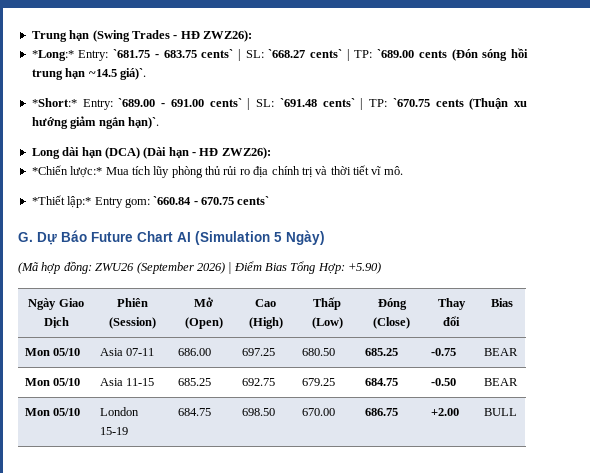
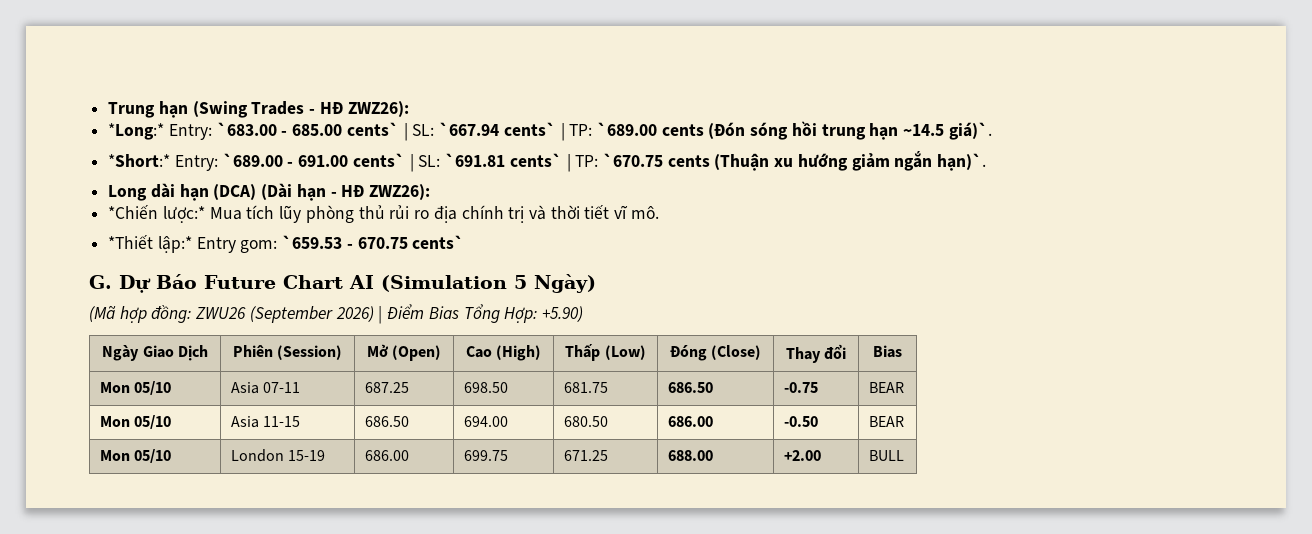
- *Long:* Entry: `681.75 - 683.75 cents` | SL: `668.27 cents` | TP: `689.00 cents (Đón sóng hồi trung hạn ~14.5 giá)`.
+ *Long:* Entry: `683.00 - 685.00 cents` | SL: `667.94 cents` | TP: `689.00 cents (Đón sóng hồi trung hạn ~14.5 giá)`.
- *Short:* Entry: `689.00 - 691.00 cents` | SL: `691.48 cents` | TP: `670.75 cents (Thuận xu hướng giảm ngắn hạn)`.
+ *Short:* Entry: `689.00 - 691.00 cents` | SL: `691.81 cents` | TP: `670.75 cents (Thuận xu hướng giảm ngắn hạn)`.
- *Thiết lập:* Entry gom: `660.84 - 670.75 cents`
+ *Thiết lập:* Entry gom: `659.53 - 670.75 cents`
- Mon 05/10 | Asia 07-11 | 686.00 | 697.25 | 680.50 | 685.25 | -0.75 | BEAR
+ Mon 05/10 | Asia 07-11 | 687.25 | 698.50 | 681.75 | 686.50 | -0.75 | BEAR
- Mon 05/10 | Asia 11-15 | 685.25 | 692.75 | 679.25 | 684.75 | -0.50 | BEAR
+ Mon 05/10 | Asia 11-15 | 686.50 | 694.00 | 680.50 | 686.00 | -0.50 | BEAR
- Mon 05/10 | London 15-19 | 684.75 | 698.50 | 670.00 | 686.75 | +2.00 | BULL
+ Mon 05/10 | London 15-19 | 686.00 | 699.75 | 671.25 | 688.00 | +2.00 | BULL

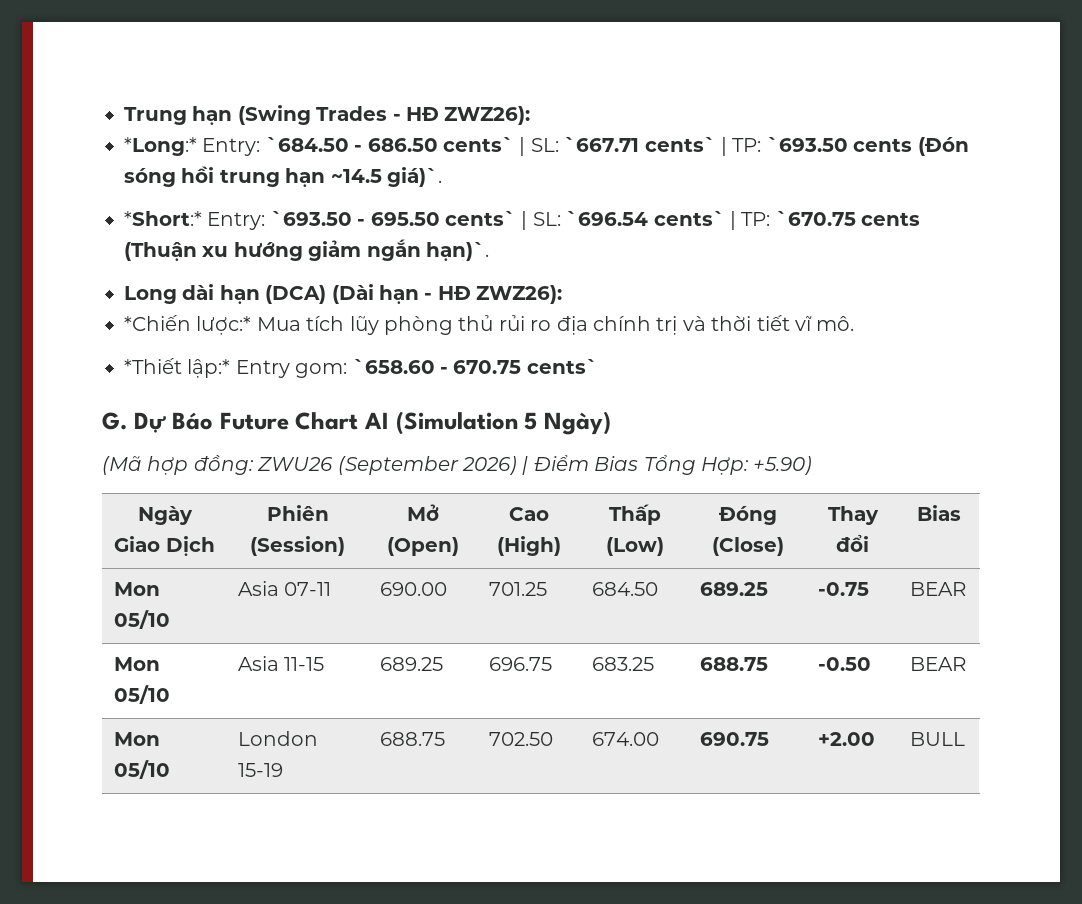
- *Long:* Entry: `683.00 - 685.00 cents` | SL: `667.94 cents` | TP: `689.00 cents (Đón sóng hồi trung hạn ~14.5 giá)`.
+ *Long:* Entry: `684.50 - 686.50 cents` | SL: `667.71 cents` | TP: `693.50 cents (Đón sóng hồi trung hạn ~14.5 giá)`.
- *Short:* Entry: `689.00 - 691.00 cents` | SL: `691.81 cents` | TP: `670.75 cents (Thuận xu hướng giảm ngắn hạn)`.
+ *Short:* Entry: `693.50 - 695.50 cents` | SL: `696.54 cents` | TP: `670.75 cents (Thuận xu hướng giảm ngắn hạn)`.
- *Thiết lập:* Entry gom: `659.53 - 670.75 cents`
+ *Thiết lập:* Entry gom: `658.60 - 670.75 cents`
- Mon 05/10 | Asia 07-11 | 687.25 | 698.50 | 681.75 | 686.50 | -0.75 | BEAR
+ Mon 05/10 | Asia 07-11 | 690.00 | 701.25 | 684.50 | 689.25 | -0.75 | BEAR
- Mon 05/10 | Asia 11-15 | 686.50 | 694.00 | 680.50 | 686.00 | -0.50 | BEAR
+ Mon 05/10 | Asia 11-15 | 689.25 | 696.75 | 683.25 | 688.75 | -0.50 | BEAR
- Mon 05/10 | London 15-19 | 686.00 | 699.75 | 671.25 | 688.00 | +2.00 | BULL
+ Mon 05/10 | London 15-19 | 688.75 | 702.50 | 674.00 | 690.75 | +2.00 | BULL

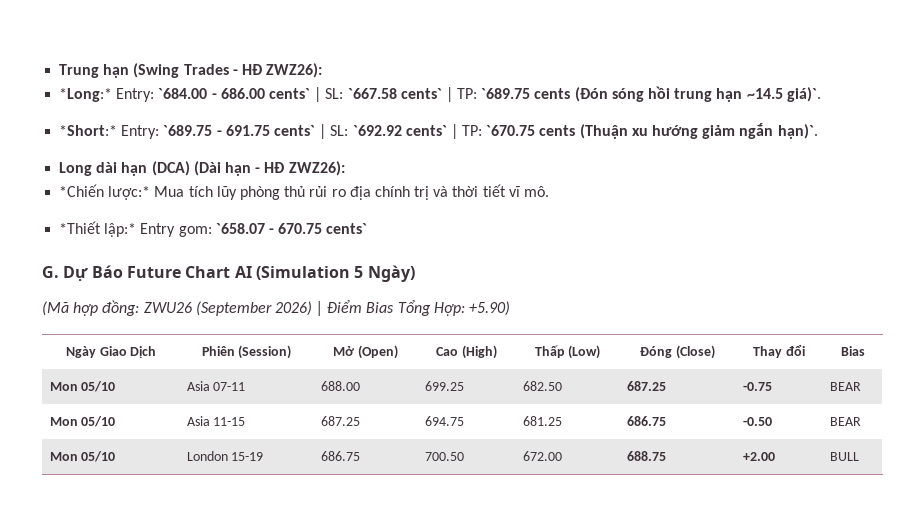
- *Long:* Entry: `684.50 - 686.50 cents` | SL: `667.71 cents` | TP: `693.50 cents (Đón sóng hồi trung hạn ~14.5 giá)`.
+ *Long:* Entry: `684.00 - 686.00 cents` | SL: `667.58 cents` | TP: `689.75 cents (Đón sóng hồi trung hạn ~14.5 giá)`.
- *Short:* Entry: `693.50 - 695.50 cents` | SL: `696.54 cents` | TP: `670.75 cents (Thuận xu hướng giảm ngắn hạn)`.
+ *Short:* Entry: `689.75 - 691.75 cents` | SL: `692.92 cents` | TP: `670.75 cents (Thuận xu hướng giảm ngắn hạn)`.
- *Thiết lập:* Entry gom: `658.60 - 670.75 cents`
+ *Thiết lập:* Entry gom: `658.07 - 670.75 cents`
- Mon 05/10 | Asia 07-11 | 690.00 | 701.25 | 684.50 | 689.25 | -0.75 | BEAR
+ Mon 05/10 | Asia 07-11 | 688.00 | 699.25 | 682.50 | 687.25 | -0.75 | BEAR
- Mon 05/10 | Asia 11-15 | 689.25 | 696.75 | 683.25 | 688.75 | -0.50 | BEAR
+ Mon 05/10 | Asia 11-15 | 687.25 | 694.75 | 681.25 | 686.75 | -0.50 | BEAR
- Mon 05/10 | London 15-19 | 688.75 | 702.50 | 674.00 | 690.75 | +2.00 | BULL
+ Mon 05/10 | London 15-19 | 686.75 | 700.50 | 672.00 | 688.75 | +2.00 | BULL

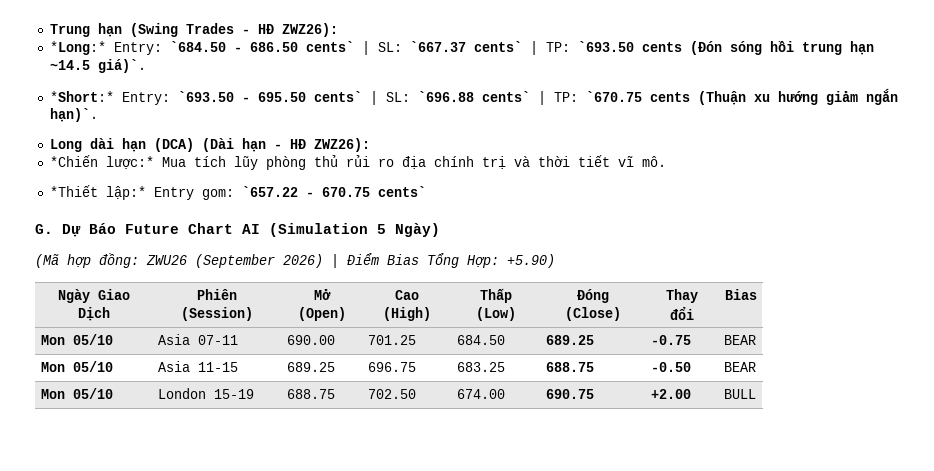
- *Long:* Entry: `684.00 - 686.00 cents` | SL: `667.58 cents` | TP: `689.75 cents (Đón sóng hồi trung hạn ~14.5 giá)`.
+ *Long:* Entry: `684.50 - 686.50 cents` | SL: `667.37 cents` | TP: `693.50 cents (Đón sóng hồi trung hạn ~14.5 giá)`.
- *Short:* Entry: `689.75 - 691.75 cents` | SL: `692.92 cents` | TP: `670.75 cents (Thuận xu hướng giảm ngắn hạn)`.
+ *Short:* Entry: `693.50 - 695.50 cents` | SL: `696.88 cents` | TP: `670.75 cents (Thuận xu hướng giảm ngắn hạn)`.
- *Thiết lập:* Entry gom: `658.07 - 670.75 cents`
+ *Thiết lập:* Entry gom: `657.22 - 670.75 cents`
- Mon 05/10 | Asia 07-11 | 688.00 | 699.25 | 682.50 | 687.25 | -0.75 | BEAR
+ Mon 05/10 | Asia 07-11 | 690.00 | 701.25 | 684.50 | 689.25 | -0.75 | BEAR
- Mon 05/10 | Asia 11-15 | 687.25 | 694.75 | 681.25 | 686.75 | -0.50 | BEAR
+ Mon 05/10 | Asia 11-15 | 689.25 | 696.75 | 683.25 | 688.75 | -0.50 | BEAR
- Mon 05/10 | London 15-19 | 686.75 | 700.50 | 672.00 | 688.75 | +2.00 | BULL
+ Mon 05/10 | London 15-19 | 688.75 | 702.50 | 674.00 | 690.75 | +2.00 | BULL

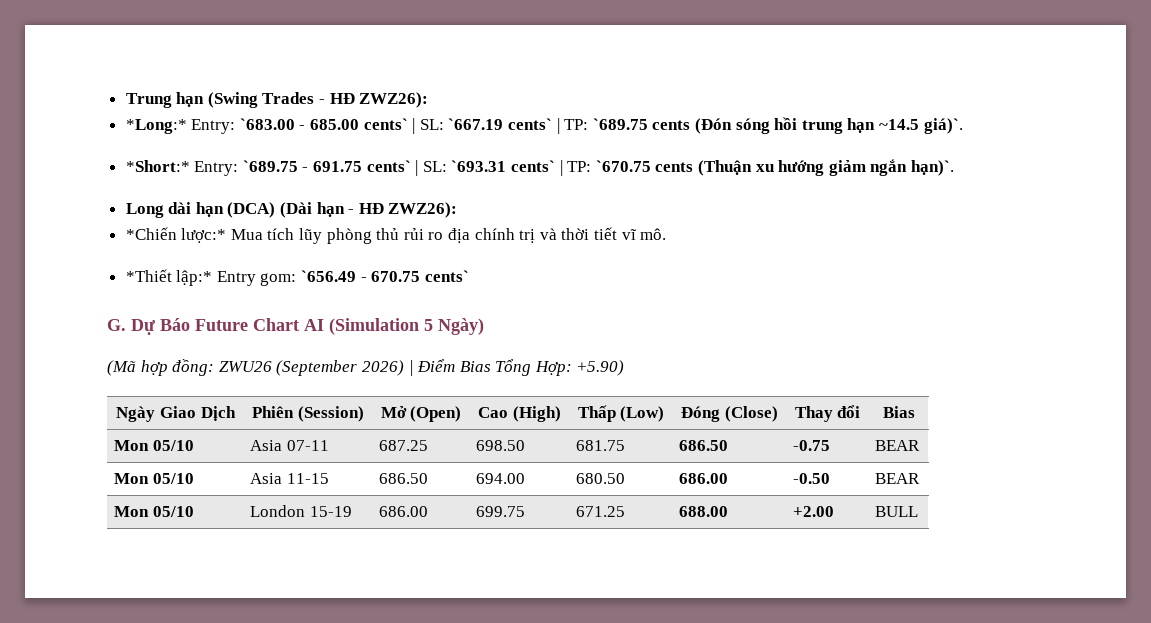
- *Long:* Entry: `684.50 - 686.50 cents` | SL: `667.37 cents` | TP: `693.50 cents (Đón sóng hồi trung hạn ~14.5 giá)`.
+ *Long:* Entry: `683.00 - 685.00 cents` | SL: `667.19 cents` | TP: `689.75 cents (Đón sóng hồi trung hạn ~14.5 giá)`.
- *Short:* Entry: `693.50 - 695.50 cents` | SL: `696.88 cents` | TP: `670.75 cents (Thuận xu hướng giảm ngắn hạn)`.
+ *Short:* Entry: `689.75 - 691.75 cents` | SL: `693.31 cents` | TP: `670.75 cents (Thuận xu hướng giảm ngắn hạn)`.
- *Thiết lập:* Entry gom: `657.22 - 670.75 cents`
+ *Thiết lập:* Entry gom: `656.49 - 670.75 cents`
- Mon 05/10 | Asia 07-11 | 690.00 | 701.25 | 684.50 | 689.25 | -0.75 | BEAR
+ Mon 05/10 | Asia 07-11 | 687.25 | 698.50 | 681.75 | 686.50 | -0.75 | BEAR
- Mon 05/10 | Asia 11-15 | 689.25 | 696.75 | 683.25 | 688.75 | -0.50 | BEAR
+ Mon 05/10 | Asia 11-15 | 686.50 | 694.00 | 680.50 | 686.00 | -0.50 | BEAR
- Mon 05/10 | London 15-19 | 688.75 | 702.50 | 674.00 | 690.75 | +2.00 | BULL
+ Mon 05/10 | London 15-19 | 686.00 | 699.75 | 671.25 | 688.00 | +2.00 | BULL

